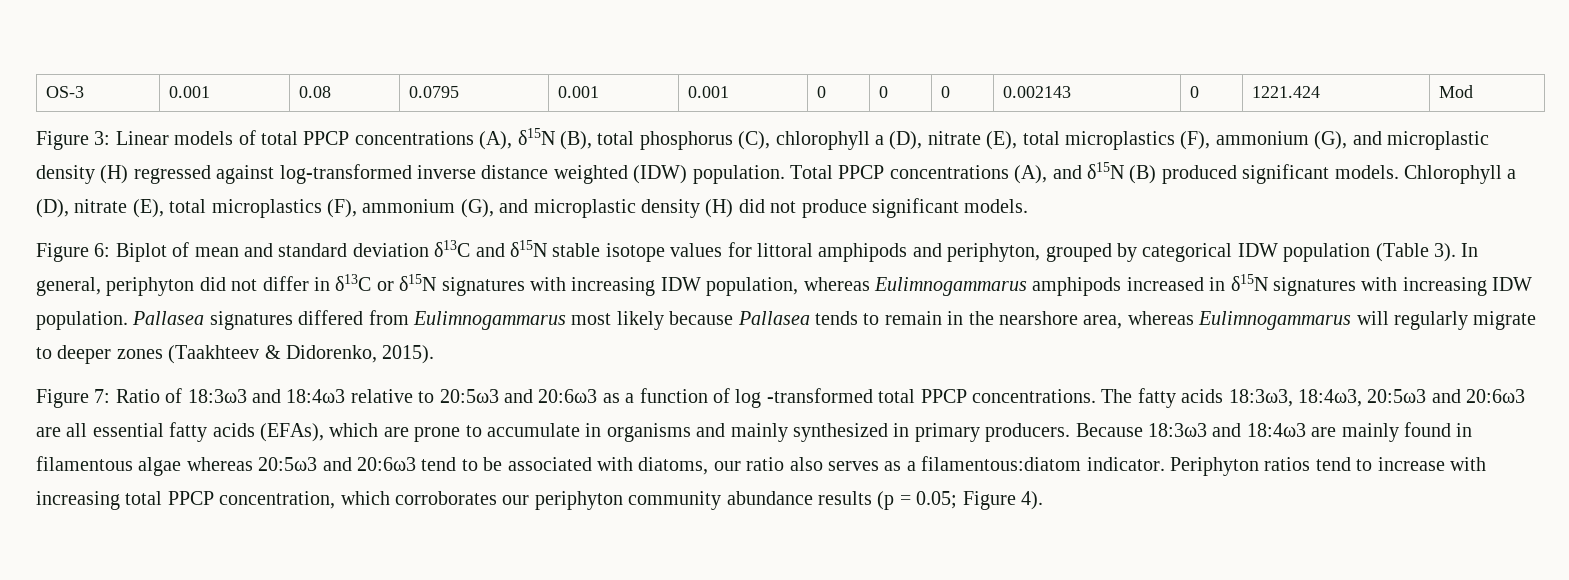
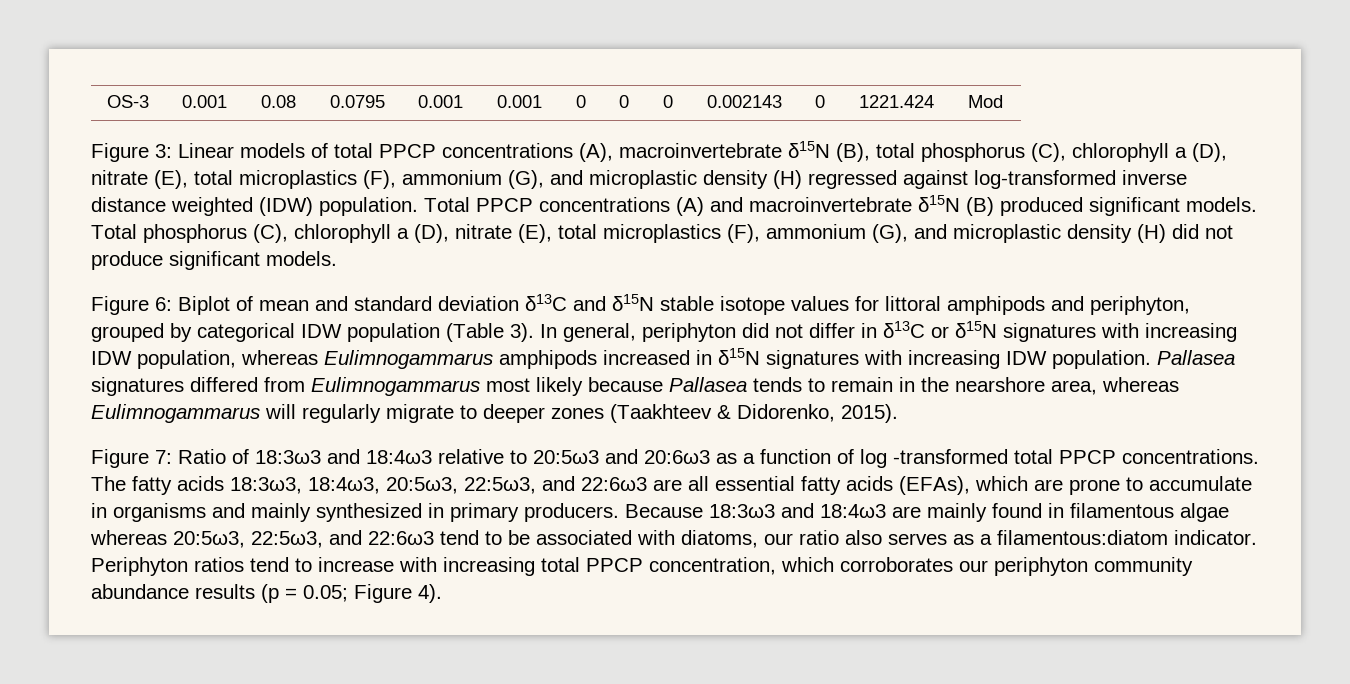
- Figure 3: Linear models of total PPCP concentrations (A), δ15N (B), total phosphorus (C), chlorophyll a (D), nitrate (E), total microplastics (F), ammonium (G), and microplastic density (H) regressed against log-transformed inverse distance weighted (IDW) population.
+ Figure 3: Linear models of total PPCP concentrations (A), macroinvertebrate δ15N (B), total phosphorus (C), chlorophyll a (D), nitrate (E), total microplastics (F), ammonium (G), and microplastic density (H) regressed against log-transformed inverse distance weighted (IDW) population.
- Total PPCP concentrations (A), and δ15N (B) produced significant models.
+ Total PPCP concentrations (A) and macroinvertebrate δ15N (B) produced significant models.
- Chlorophyll a (D), nitrate (E), total microplastics (F), ammonium (G), and microplastic density (H) did not produce significant models.
+ Total phosphorus (C), chlorophyll a (D), nitrate (E), total microplastics (F), ammonium (G), and microplastic density (H) did not produce significant models.
- The fatty acids 18:3ω3, 18:4ω3, 20:5ω3 and 20:6ω3 are all essential fatty acids (EFAs), which are prone to accumulate in organisms and mainly synthesized in primary producers.
+ The fatty acids 18:3ω3, 18:4ω3, 20:5ω3, 22:5ω3, and 22:6ω3 are all essential fatty acids (EFAs), which are prone to accumulate in organisms and mainly synthesized in primary producers.
- Because 18:3ω3 and 18:4ω3 are mainly found in filamentous algae whereas 20:5ω3 and 20:6ω3 tend to be associated with diatoms, our ratio also serves as a filamentous:diatom indicator.
+ Because 18:3ω3 and 18:4ω3 are mainly found in filamentous algae whereas 20:5ω3, 22:5ω3, and 22:6ω3 tend to be associated with diatoms, our ratio also serves as a filamentous:diatom indicator.

